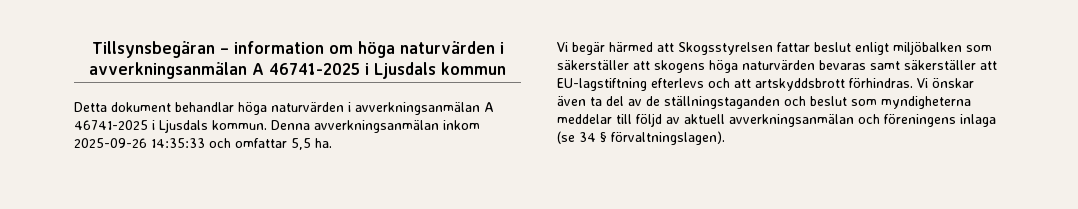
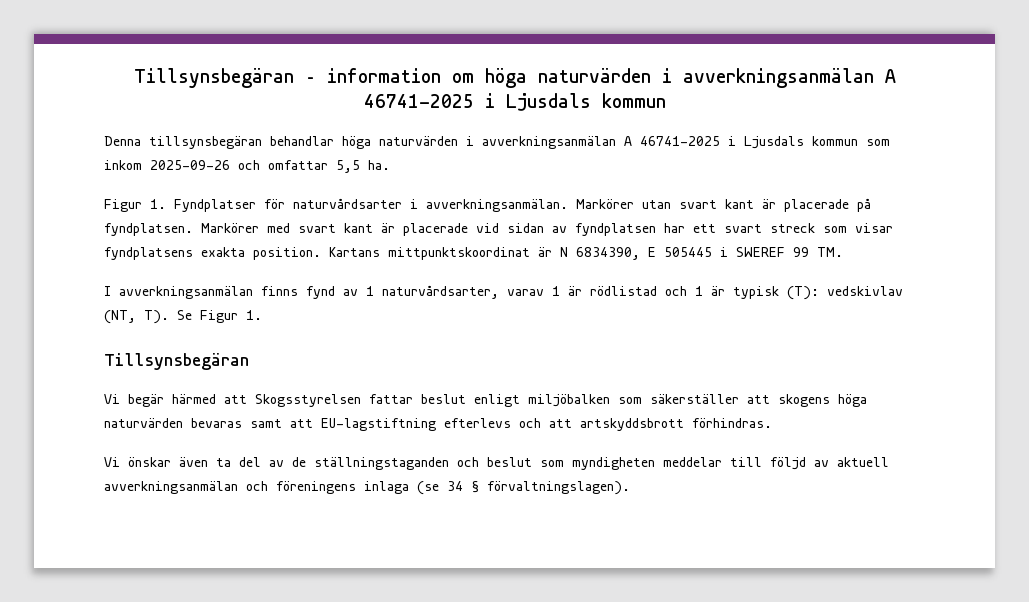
- Detta dokument behandlar höga naturvärden i avverkningsanmälan A 46741-2025 i Ljusdals kommun. Denna avverkningsanmälan inkom 2025-09-26 14:35:33 och omfattar 5,5 ha.
+ Denna tillsynsbegäran behandlar höga naturvärden i avverkningsanmälan A 46741-2025 i Ljusdals kommun som inkom 2025-09-26 och omfattar 5,5 ha.
+ Figur 1. Fyndplatser för naturvårdsarter i avverkningsanmälan. Markörer utan svart kant är placerade på fyndplatsen. Markörer med svart kant är placerade vid sidan av fyndplatsen har ett svart streck som visar fyndplatsens exakta position. Kartans mittpunktskoordinat är N 6834390, E 505445 i SWEREF 99 TM.
+ I avverkningsanmälan finns fynd av 1 naturvårdsarter, varav 1 är rödlistad och 1 är typisk (T): vedskivlav (NT, T). Se Figur 1.
+ Tillsynsbegäran
- Vi begär härmed att Skogsstyrelsen fattar beslut enligt miljöbalken som säkerställer att skogens höga naturvärden bevaras samt säkerställer att EU-lagstiftning efterlevs och att artskyddsbrott förhindras. Vi önskar även ta del av de ställningstaganden och beslut som myndigheterna meddelar till följd av aktuell avverkningsanmälan och föreningens inlaga (se 34 § förvaltningslagen).
+ Vi begär härmed att Skogsstyrelsen fattar beslut enligt miljöbalken som säkerställer att skogens höga naturvärden bevaras samt att EU-lagstiftning efterlevs och att artskyddsbrott förhindras.
+ Vi önskar även ta del av de ställningstaganden och beslut som myndigheten meddelar till följd av aktuell avverkningsanmälan och föreningens inlaga (se 34 § förvaltningslagen).

